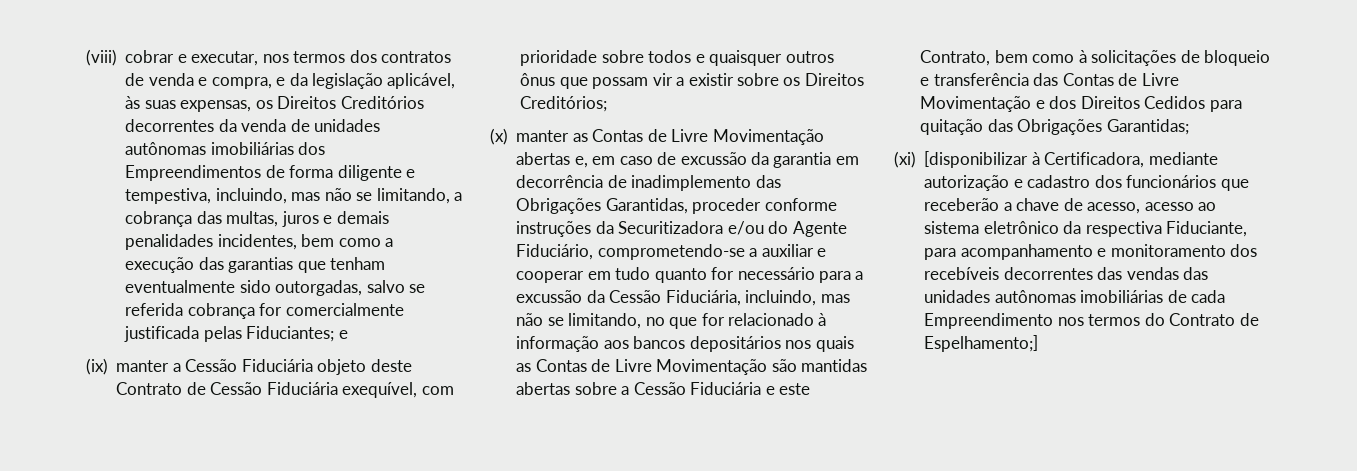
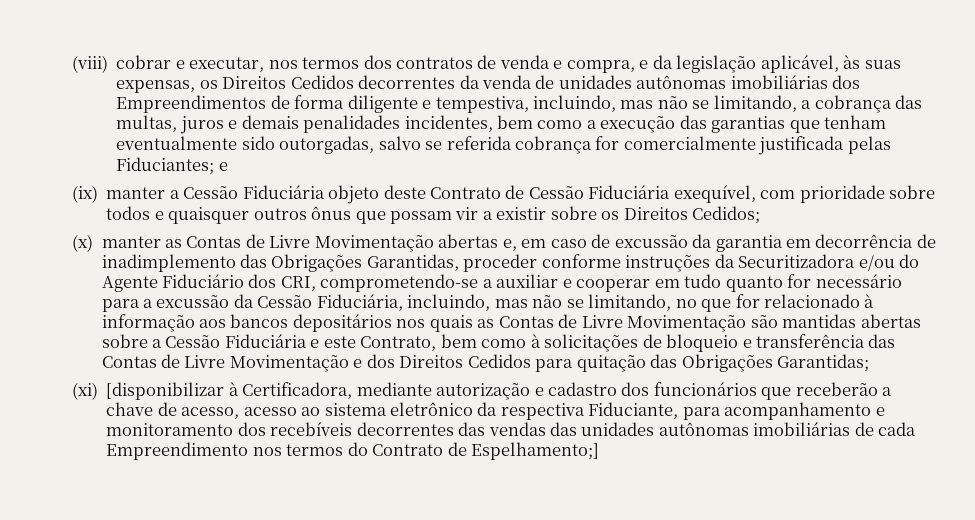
- (viii) cobrar e executar, nos termos dos contratos de venda e compra, e da legislação aplicável, às suas expensas, os Direitos Creditórios decorrentes da venda de unidades autônomas imobiliárias dos Empreendimentos de forma diligente e tempestiva, incluindo, mas não se limitando, a cobrança das multas, juros e demais penalidades incidentes, bem como a execução das garantias que tenham eventualmente sido outorgadas, salvo se referida cobrança for comercialmente justificada pelas Fiduciantes;
+ (viii) cobrar e executar, nos termos dos contratos de venda e compra, e da legislação aplicável, às suas expensas, os Direitos Cedidos decorrentes da venda de unidades autônomas imobiliárias dos Empreendimentos de forma diligente e tempestiva, incluindo, mas não se limitando, a cobrança das multas, juros e demais penalidades incidentes, bem como a execução das garantias que tenham eventualmente sido outorgadas, salvo se referida cobrança for comercialmente justificada pelas Fiduciantes;
- (ix) manter a Cessão Fiduciária objeto deste Contrato de Cessão Fiduciária exequível, com prioridade sobre todos e quaisquer outros ônus que possam vir a existir sobre os Direitos Creditórios;
+ (ix) manter a Cessão Fiduciária objeto deste Contrato de Cessão Fiduciária exequível, com prioridade sobre todos e quaisquer outros ônus que possam vir a existir sobre os Direitos Cedidos;
- (x) manter as Contas de Livre Movimentação abertas e, em caso de excussão da garantia em decorrência de inadimplemento das Obrigações Garantidas, proceder conforme instruções da Securitizadora e/ou do Agente Fiduciário, comprometendo-se a auxiliar e cooperar em tudo quanto for necessário para a excussão da Cessão Fiduciária, incluindo, mas não se limitando, no que for relacionado à informação aos bancos depositários nos quais as Contas de Livre Movimentação são mantidas abertas sobre a Cessão Fiduciária e este Contrato, bem como à solicitações de bloqueio e transferência das Contas de Livre Movimentação e dos Direitos Cedidos para quitação das Obrigações Garantidas;
+ (x) manter as Contas de Livre Movimentação abertas e, em caso de excussão da garantia em decorrência de inadimplemento das Obrigações Garantidas, proceder conforme instruções da Securitizadora e/ou do Agente Fiduciário dos CRI, comprometendo-se a auxiliar e cooperar em tudo quanto for necessário para a excussão da Cessão Fiduciária, incluindo, mas não se limitando, no que for relacionado à informação aos bancos depositários nos quais as Contas de Livre Movimentação são mantidas abertas sobre a Cessão Fiduciária e este Contrato, bem como à solicitações de bloqueio e transferência das Contas de Livre Movimentação e dos Direitos Cedidos para quitação das Obrigações Garantidas;

